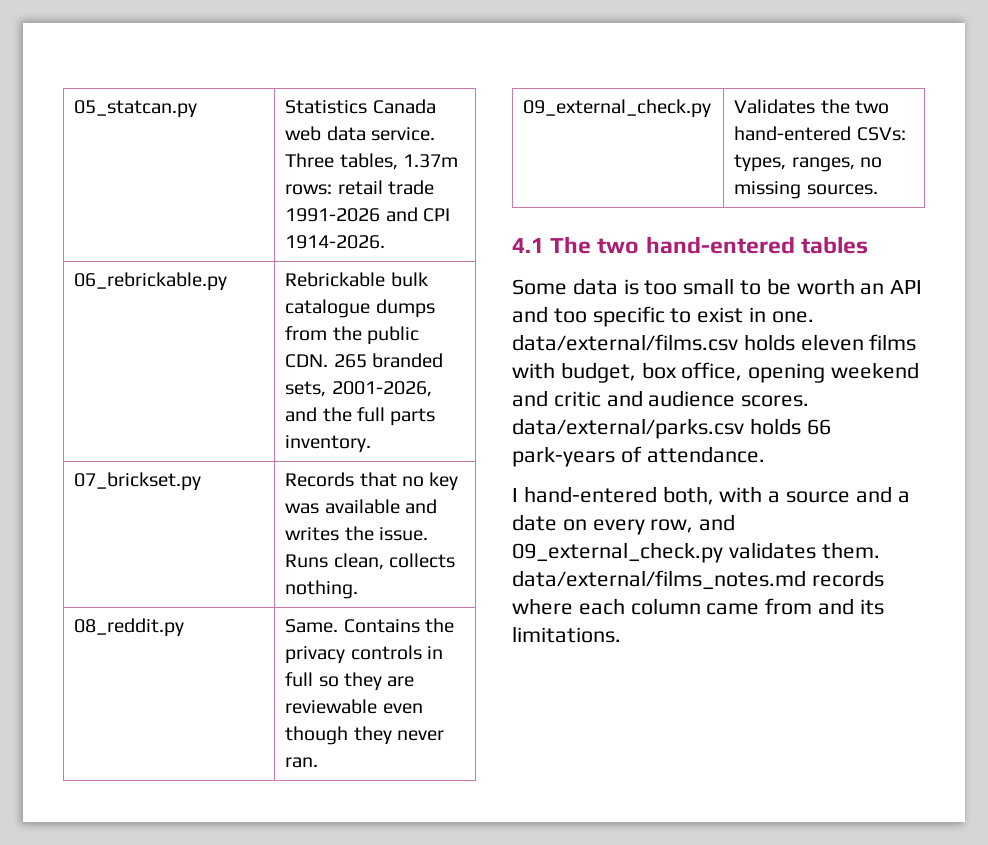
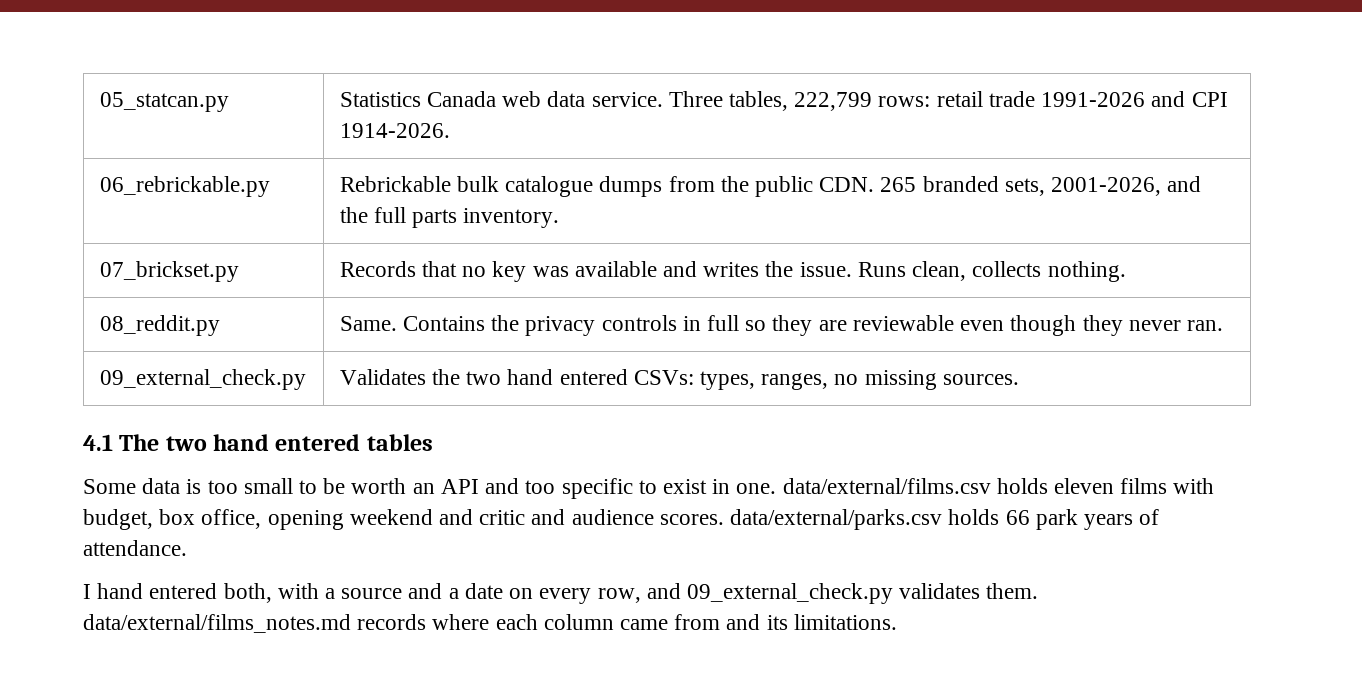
- 05_statcan.py | Statistics Canada web data service. Three tables, 1.37m rows: retail trade 1991-2026 and CPI 1914-2026.
+ 05_statcan.py | Statistics Canada web data service. Three tables, 222,799 rows: retail trade 1991-2026 and CPI 1914-2026.
- 09_external_check.py | Validates the two hand-entered CSVs: types, ranges, no missing sources.
+ 09_external_check.py | Validates the two hand entered CSVs: types, ranges, no missing sources.
- 4.1 The two hand-entered tables
+ 4.1 The two hand entered tables
- Some data is too small to be worth an API and too specific to exist in one. data/external/films.csv holds eleven films with budget, box office, opening weekend and critic and audience scores. data/external/parks.csv holds 66 park-years of attendance.
+ Some data is too small to be worth an API and too specific to exist in one. data/external/films.csv holds eleven films with budget, box office, opening weekend and critic and audience scores. data/external/parks.csv holds 66 park years of attendance.
- I hand-entered both, with a source and a date on every row, and 09_external_check.py validates them. data/external/films_notes.md records where each column came from and its limitations.
+ I hand entered both, with a source and a date on every row, and 09_external_check.py validates them. data/external/films_notes.md records where each column came from and its limitations.

